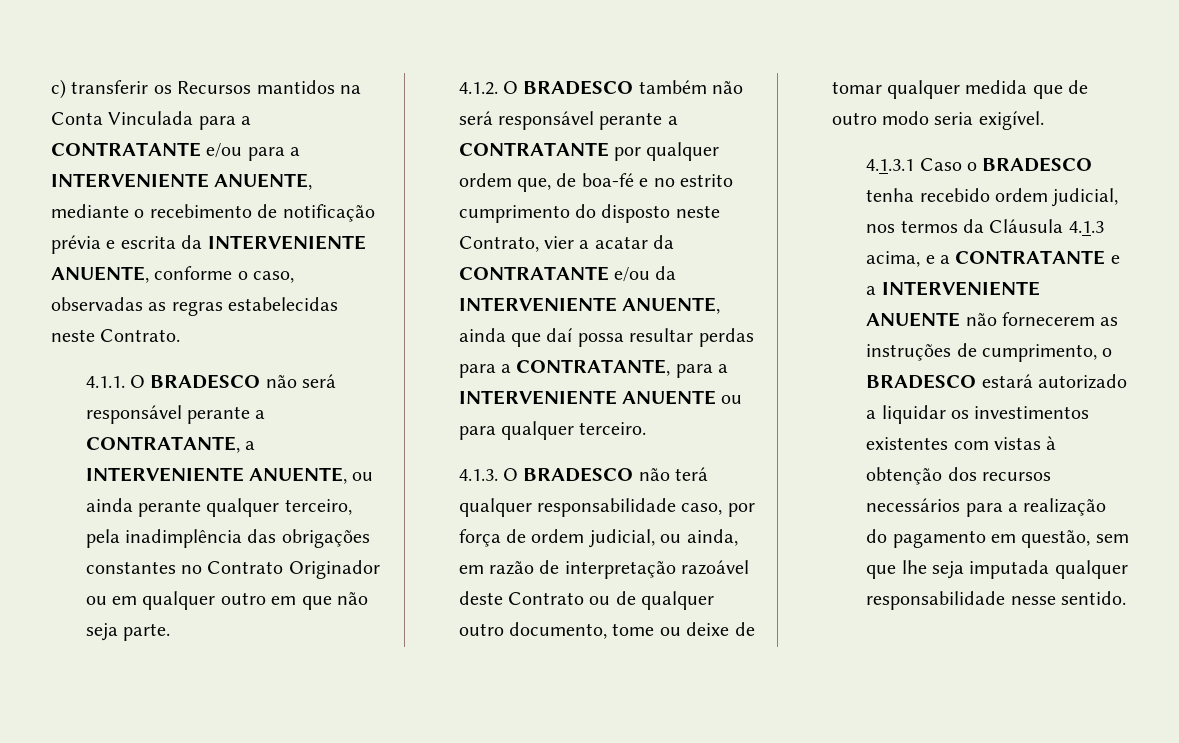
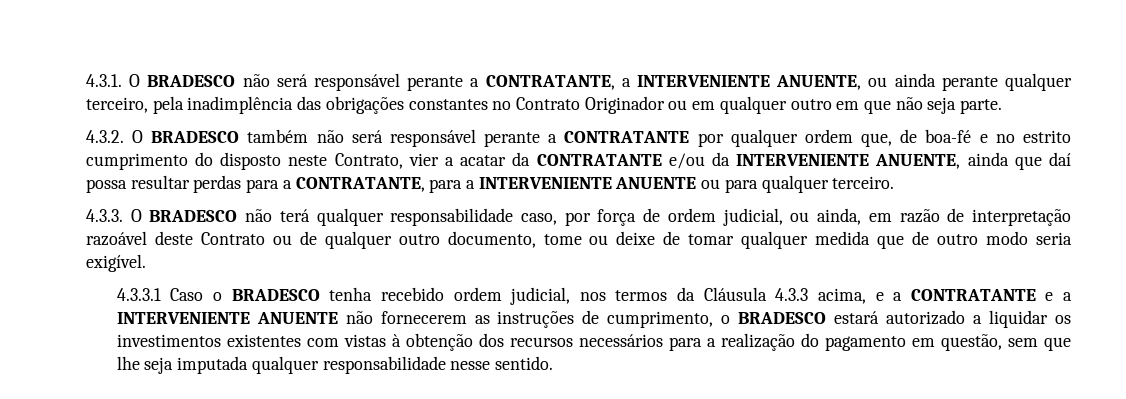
- c) transferir os Recursos mantidos na Conta Vinculada para a CONTRATANTE e/ou para a INTERVENIENTE ANUENTE, mediante o recebimento de notificação prévia e escrita da INTERVENIENTE ANUENTE, conforme o caso, observadas as regras estabelecidas neste Contrato.
- 4.1.1. O BRADESCO não será responsável perante a CONTRATANTE, a INTERVENIENTE ANUENTE, ou ainda perante qualquer terceiro, pela inadimplência das obrigações constantes no Contrato Originador ou em qualquer outro em que não seja parte.
+ 4.3.1. O BRADESCO não será responsável perante a CONTRATANTE, a INTERVENIENTE ANUENTE, ou ainda perante qualquer terceiro, pela inadimplência das obrigações constantes no Contrato Originador ou em qualquer outro em que não seja parte.
- 4.1.2. O BRADESCO também não será responsável perante a CONTRATANTE por qualquer ordem que, de boa-fé e no estrito cumprimento do disposto neste Contrato, vier a acatar da CONTRATANTE e/ou da INTERVENIENTE ANUENTE, ainda que daí possa resultar perdas para a CONTRATANTE, para a INTERVENIENTE ANUENTE ou para qualquer terceiro.
+ 4.3.2. O BRADESCO também não será responsável perante a CONTRATANTE por qualquer ordem que, de boa-fé e no estrito cumprimento do disposto neste Contrato, vier a acatar da CONTRATANTE e/ou da INTERVENIENTE ANUENTE, ainda que daí possa resultar perdas para a CONTRATANTE, para a INTERVENIENTE ANUENTE ou para qualquer terceiro.
- 4.1.3. O BRADESCO não terá qualquer responsabilidade caso, por força de ordem judicial, ou ainda, em razão de interpretação razoável deste Contrato ou de qualquer outro documento, tome ou deixe de tomar qualquer medida que de outro modo seria exigível.
+ 4.3.3. O BRADESCO não terá qualquer responsabilidade caso, por força de ordem judicial, ou ainda, em razão de interpretação razoável deste Contrato ou de qualquer outro documento, tome ou deixe de tomar qualquer medida que de outro modo seria exigível.
- 4.1.3.1 Caso o BRADESCO tenha recebido ordem judicial, nos termos da Cláusula 4.1.3 acima, e a CONTRATANTE e a INTERVENIENTE ANUENTE não fornecerem as instruções de cumprimento, o BRADESCO estará autorizado a liquidar os investimentos existentes com vistas à obtenção dos recursos necessários para a realização do pagamento em questão, sem que lhe seja imputada qualquer responsabilidade nesse sentido.
+ 4.3.3.1 Caso o BRADESCO tenha recebido ordem judicial, nos termos da Cláusula 4.3.3 acima, e a CONTRATANTE e a INTERVENIENTE ANUENTE não fornecerem as instruções de cumprimento, o BRADESCO estará autorizado a liquidar os investimentos existentes com vistas à obtenção dos recursos necessários para a realização do pagamento em questão, sem que lhe seja imputada qualquer responsabilidade nesse sentido.

